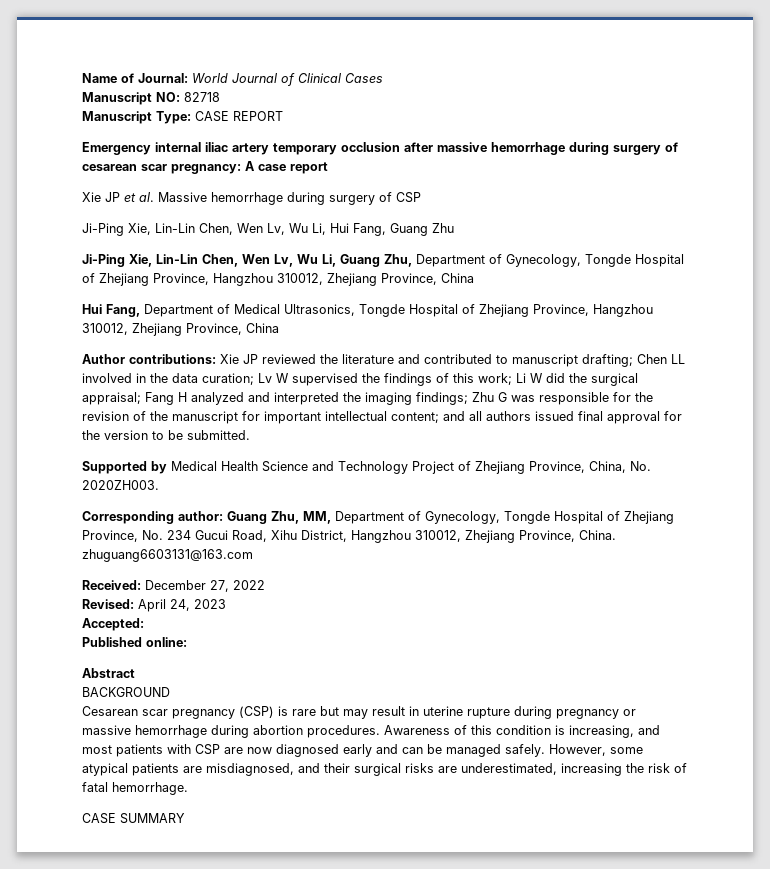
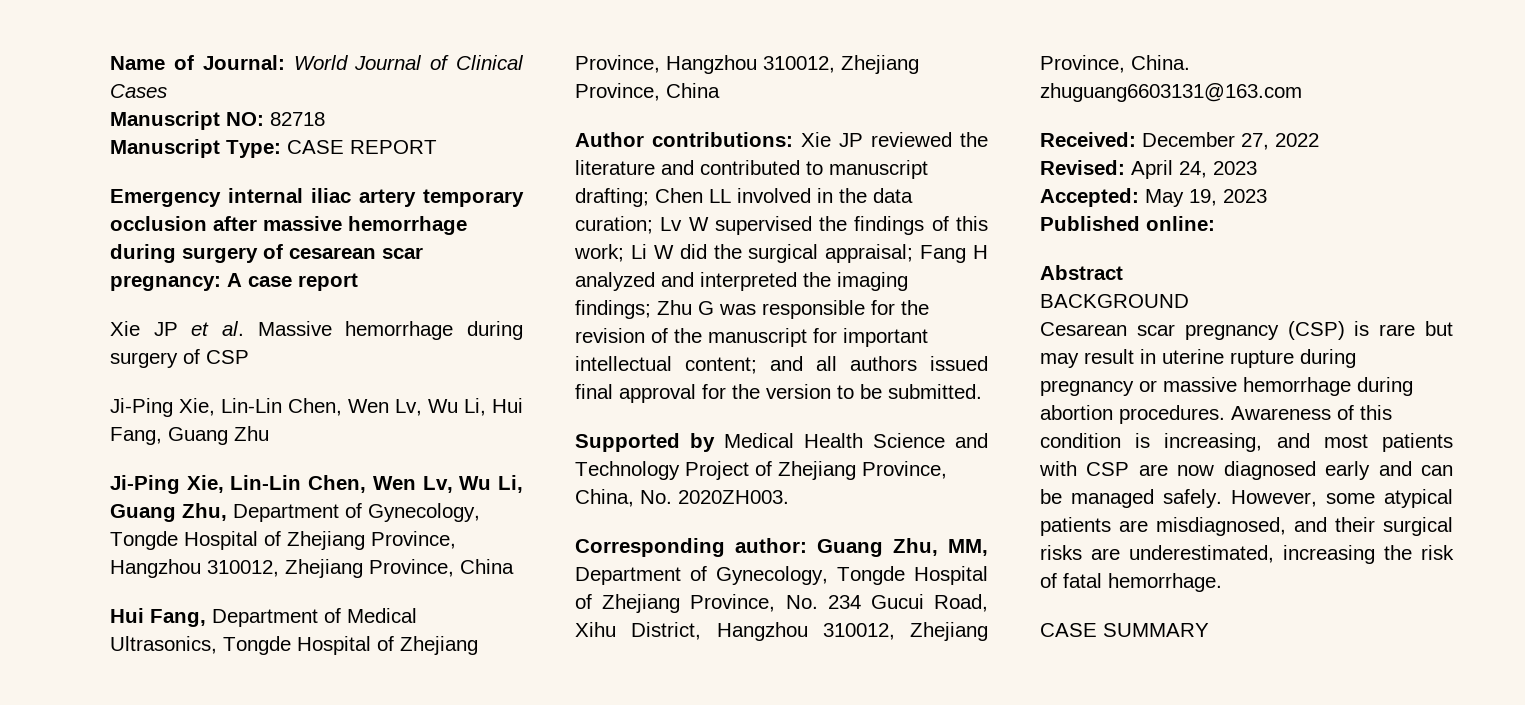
- Accepted:
+ Accepted: May 19, 2023

